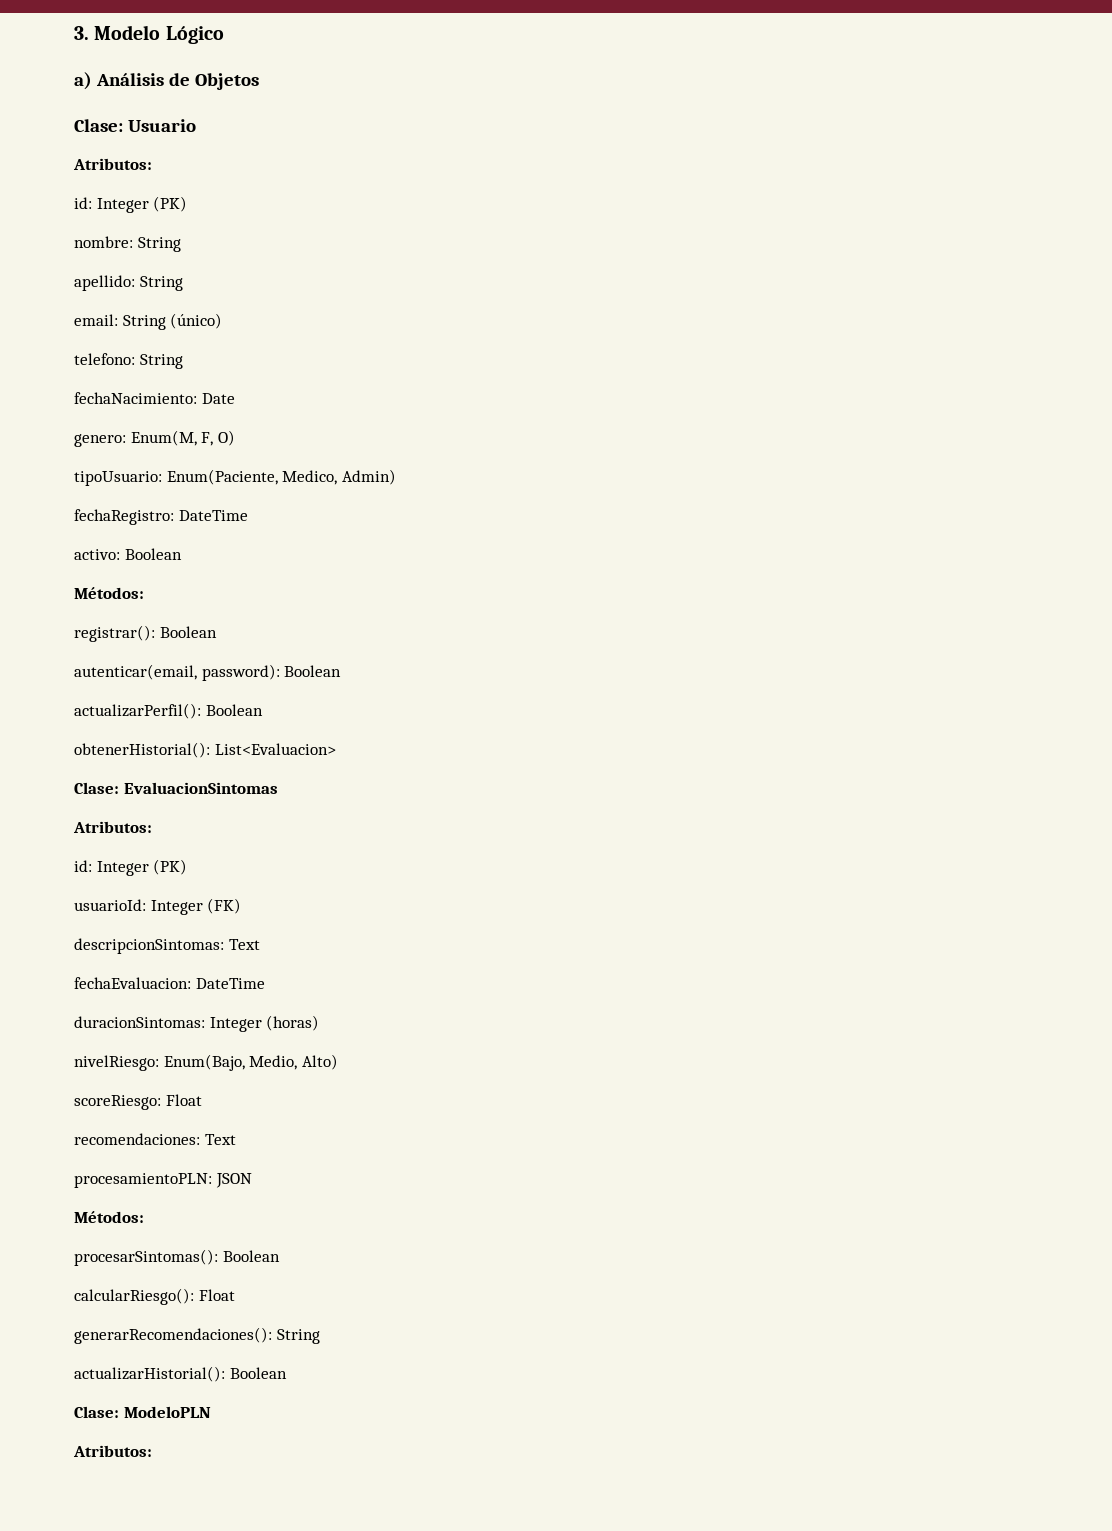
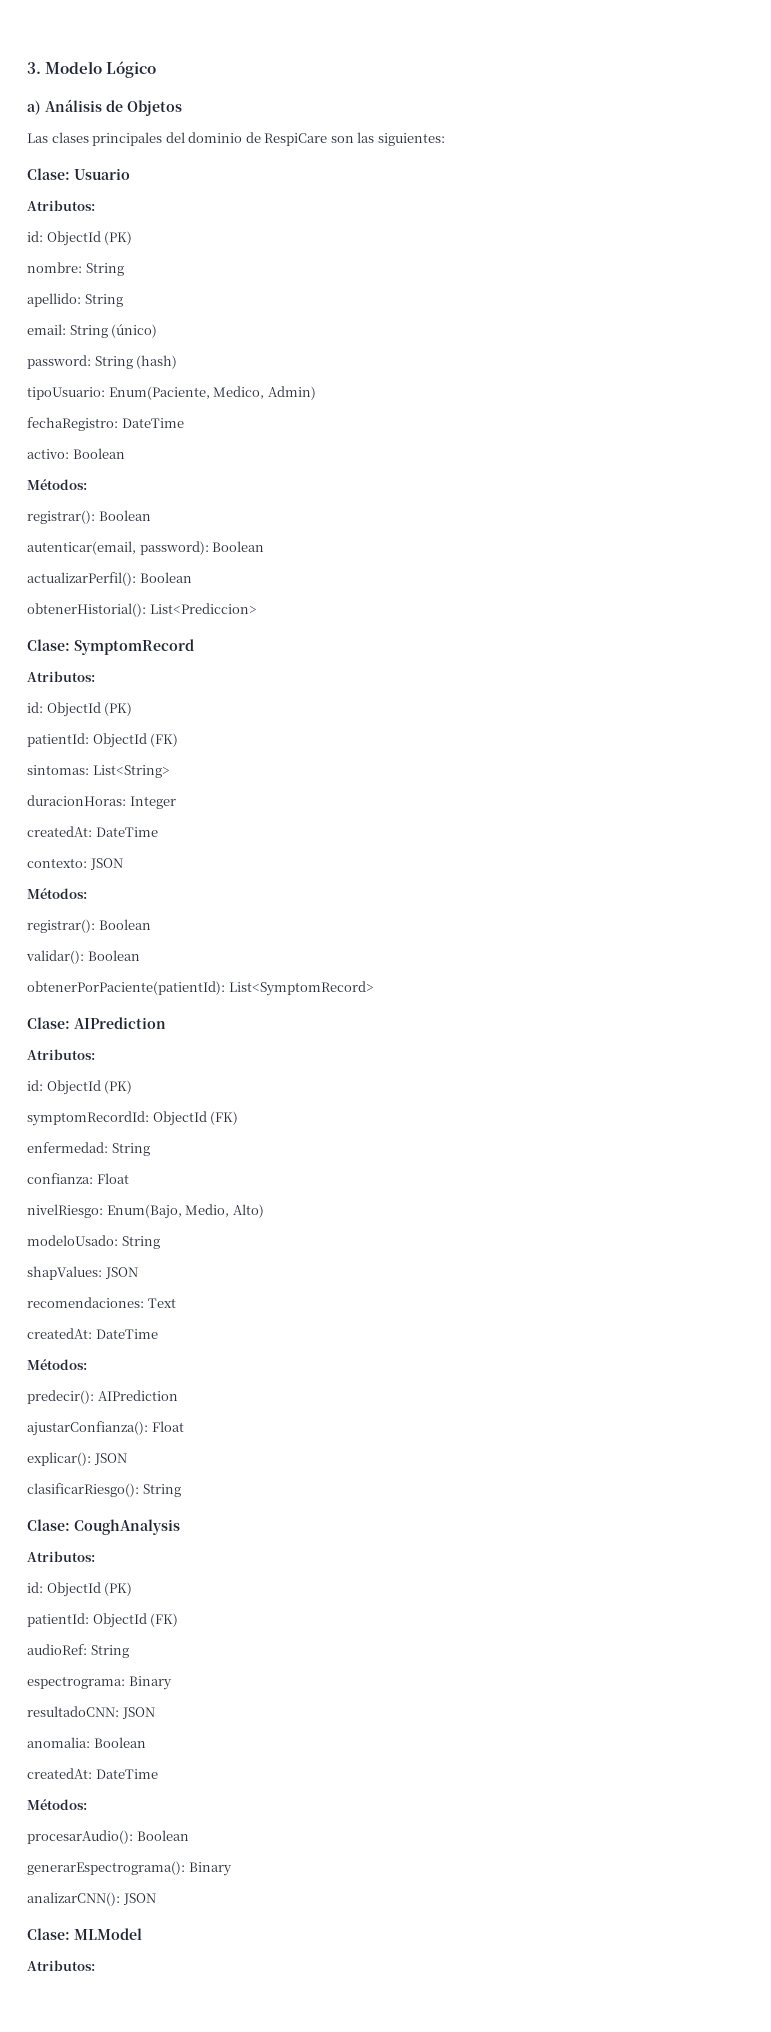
+ Las clases principales del dominio de RespiCare son las siguientes:
  Clase: Usuario
  Atributos:
- id: Integer (PK)
+ id: ObjectId (PK)
- telefono: String
- fechaNacimiento: Date
- genero: Enum(M, F, O)
+ password: String (hash)
- obtenerHistorial(): List<Evaluacion>
- Clase: EvaluacionSintomas
+ obtenerHistorial(): List<Prediccion>
+ Clase: SymptomRecord
  Atributos:
- id: Integer (PK)
- usuarioId: Integer (FK)
- descripcionSintomas: Text
- fechaEvaluacion: DateTime
- duracionSintomas: Integer (horas)
+ id: ObjectId (PK)
+ patientId: ObjectId (FK)
+ sintomas: List<String>
+ duracionHoras: Integer
+ createdAt: DateTime
+ contexto: JSON
+ Métodos:
+ registrar(): Boolean
+ validar(): Boolean
+ obtenerPorPaciente(patientId): List<SymptomRecord>
+ Clase: AIPrediction
+ Atributos:
+ id: ObjectId (PK)
+ symptomRecordId: ObjectId (FK)
+ enfermedad: String
+ confianza: Float
- scoreRiesgo: Float
+ modeloUsado: String
+ shapValues: JSON
  recomendaciones: Text
- procesamientoPLN: JSON
+ createdAt: DateTime
  Métodos:
- procesarSintomas(): Boolean
- calcularRiesgo(): Float
- generarRecomendaciones(): String
- actualizarHistorial(): Boolean
- Clase: ModeloPLN
+ predecir(): AIPrediction
+ ajustarConfianza(): Float
+ explicar(): JSON
+ clasificarRiesgo(): String
+ Clase: CoughAnalysis
+ Atributos:
+ id: ObjectId (PK)
+ patientId: ObjectId (FK)
+ audioRef: String
+ espectrograma: Binary
+ resultadoCNN: JSON
+ anomalia: Boolean
+ createdAt: DateTime
+ Métodos:
+ procesarAudio(): Boolean
+ generarEspectrograma(): Binary
+ analizarCNN(): JSON
+ Clase: MLModel

